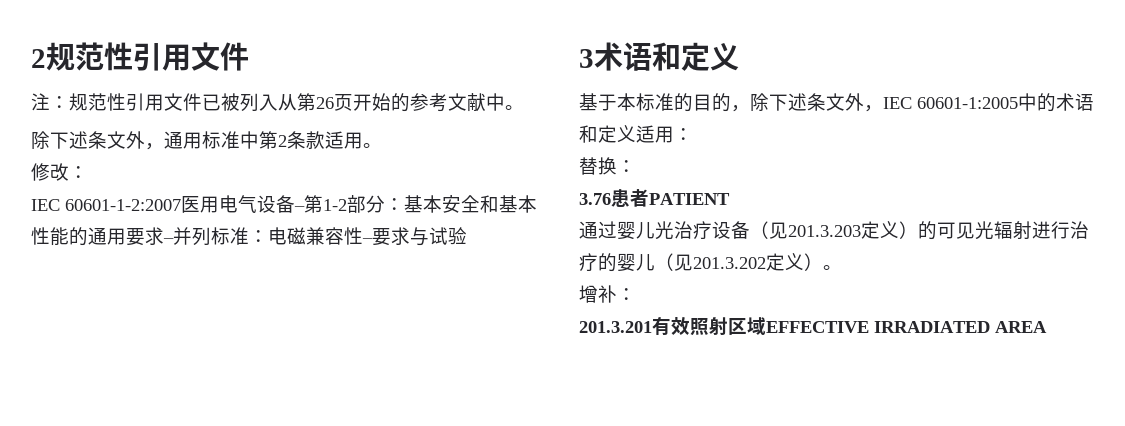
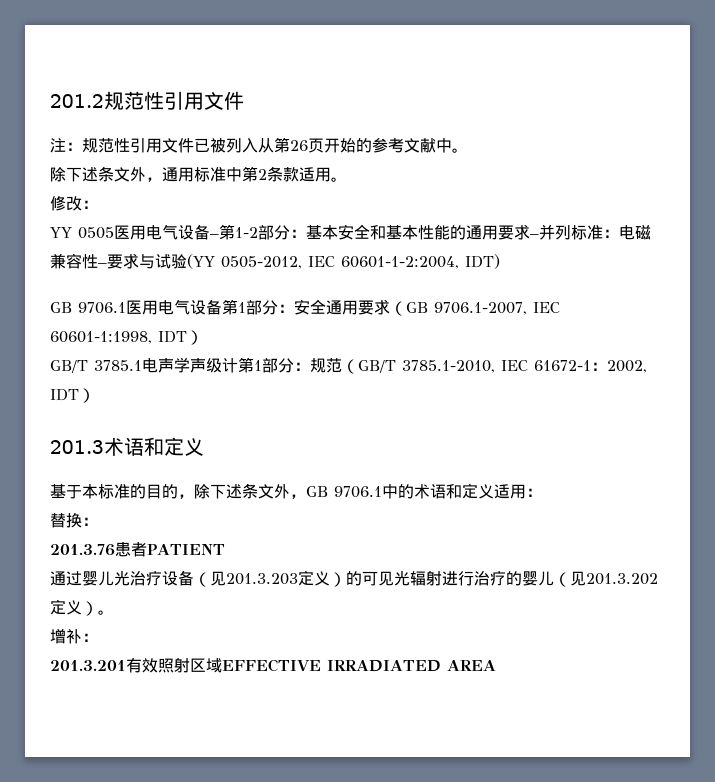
- 2规范性引用文件
+ 201.2规范性引用文件
- IEC 60601-1-2:2007医用电气设备–第1-2部分：基本安全和基本性能的通用要求–并列标准：电磁兼容性–要求与试验
- 3术语和定义
+ YY 0505医用电气设备–第1-2部分：基本安全和基本性能的通用要求–并列标准：电磁兼容性–要求与试验(YY 0505-2012, IEC 60601-1-2:2004, IDT)
+ GB 9706.1医用电气设备第1部分：安全通用要求（GB 9706.1-2007, IEC 60601-1:1998, IDT）
+ GB/T 3785.1电声学声级计第1部分：规范（GB/T 3785.1-2010, IEC 61672-1：2002, IDT）
+ 201.3术语和定义
- 基于本标准的目的，除下述条文外，IEC 60601-1:2005中的术语和定义适用：
+ 基于本标准的目的，除下述条文外，GB 9706.1中的术语和定义适用：
- 3.76患者PATIENT
+ 201.3.76患者PATIENT

